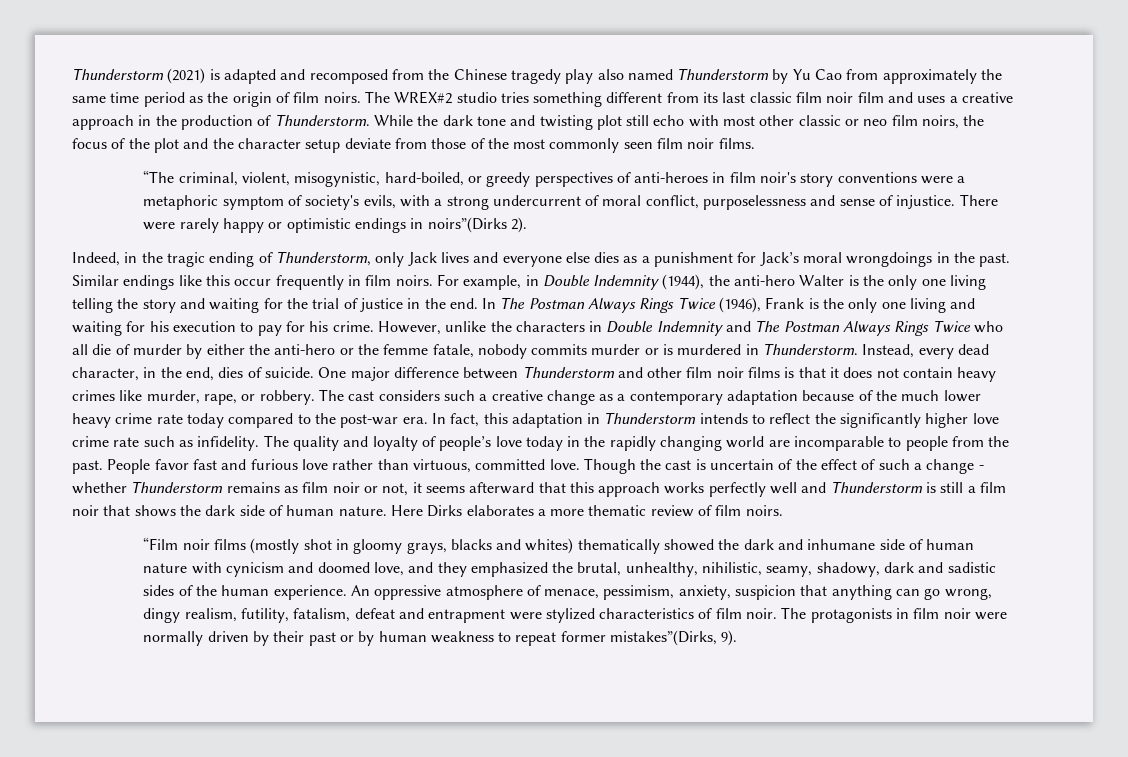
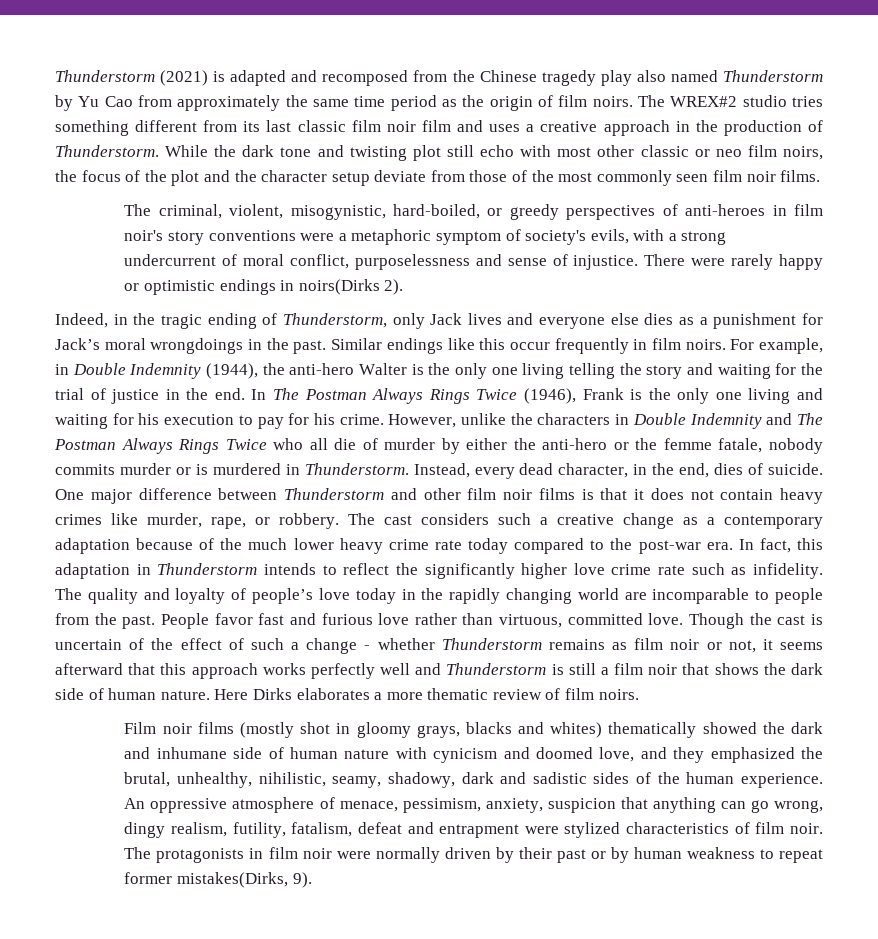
- “The criminal, violent, misogynistic, hard-boiled, or greedy perspectives of anti-heroes in film noir's story conventions were a metaphoric symptom of society's evils, with a strong undercurrent of moral conflict, purposelessness and sense of injustice.
+ The criminal, violent, misogynistic, hard-boiled, or greedy perspectives of anti-heroes in film noir's story conventions were a metaphoric symptom of society's evils, with a strong undercurrent of moral conflict, purposelessness and sense of injustice.
- There were rarely happy or optimistic endings in noirs”(Dirks 2).
+ There were rarely happy or optimistic endings in noirs(Dirks 2).
- “Film noir films (mostly shot in gloomy grays, blacks and whites) thematically showed the dark and inhumane side of human nature with cynicism and doomed love, and they emphasized the brutal, unhealthy, nihilistic, seamy, shadowy, dark and sadistic sides of the human experience.
+ Film noir films (mostly shot in gloomy grays, blacks and whites) thematically showed the dark and inhumane side of human nature with cynicism and doomed love, and they emphasized the brutal, unhealthy, nihilistic, seamy, shadowy, dark and sadistic sides of the human experience.
- The protagonists in film noir were normally driven by their past or by human weakness to repeat former mistakes”(Dirks, 9).
+ The protagonists in film noir were normally driven by their past or by human weakness to repeat former mistakes(Dirks, 9).

